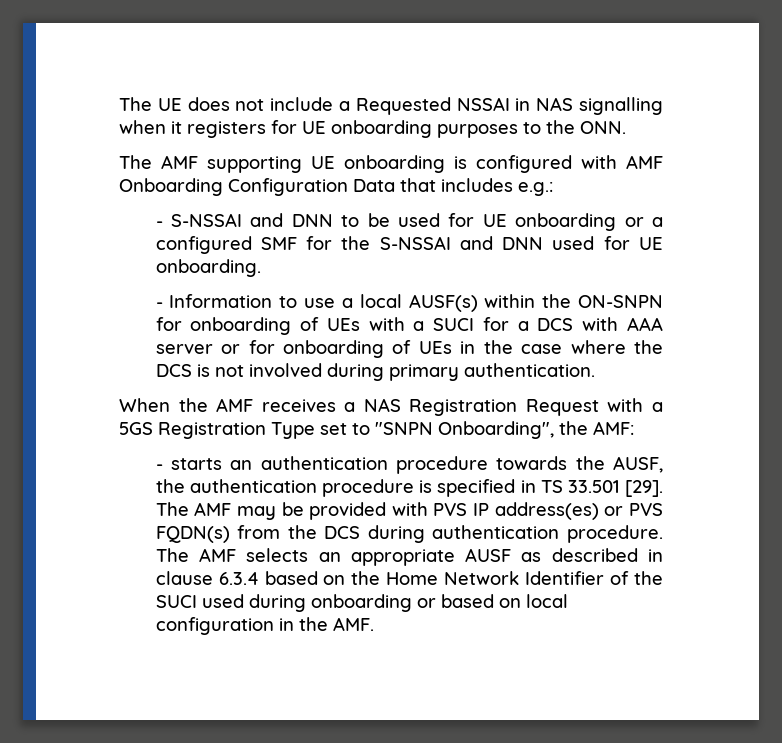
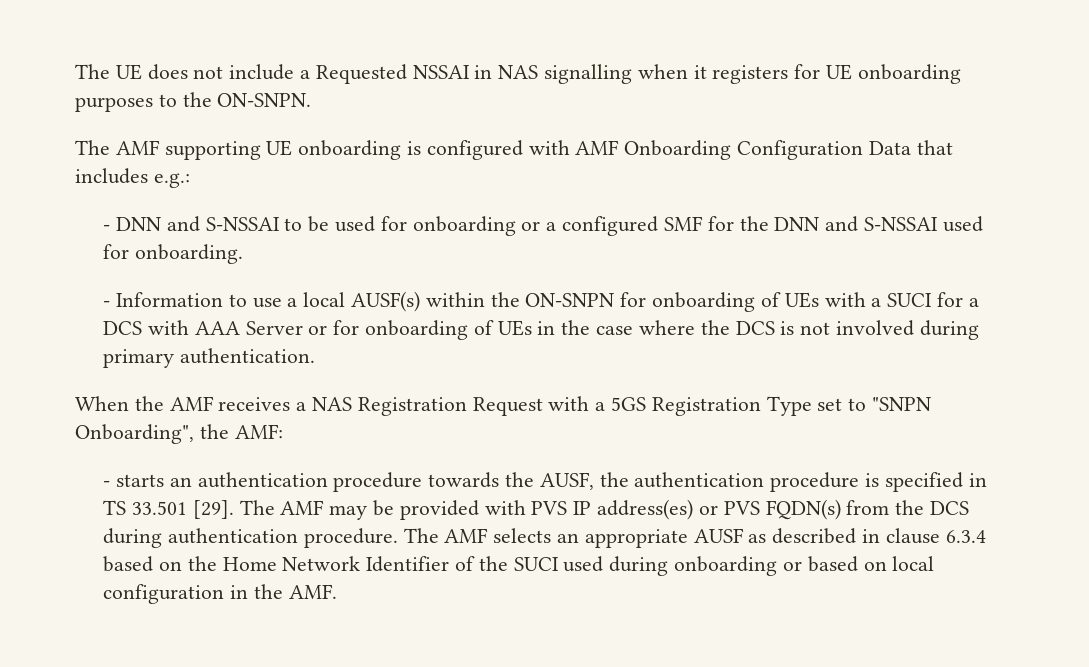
- The UE does not include a Requested NSSAI in NAS signalling when it registers for UE onboarding purposes to the ONN.
+ The UE does not include a Requested NSSAI in NAS signalling when it registers for UE onboarding purposes to the ON-SNPN.
- - S-NSSAI and DNN to be used for UE onboarding or a configured SMF for the S-NSSAI and DNN used for UE onboarding.
+ - DNN and S-NSSAI to be used for onboarding or a configured SMF for the DNN and S-NSSAI used for onboarding.
- - Information to use a local AUSF(s) within the ON-SNPN for onboarding of UEs with a SUCI for a DCS with AAA server or for onboarding of UEs in the case where the DCS is not involved during primary authentication.
+ - Information to use a local AUSF(s) within the ON-SNPN for onboarding of UEs with a SUCI for a DCS with AAA Server or for onboarding of UEs in the case where the DCS is not involved during primary authentication.

